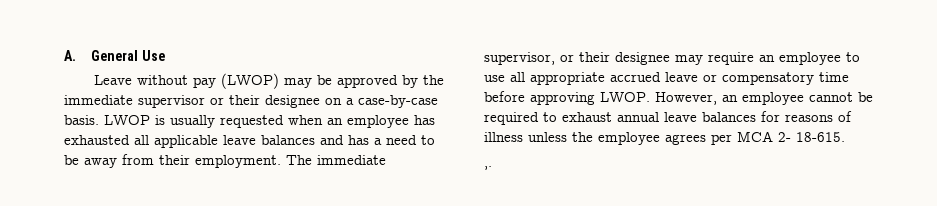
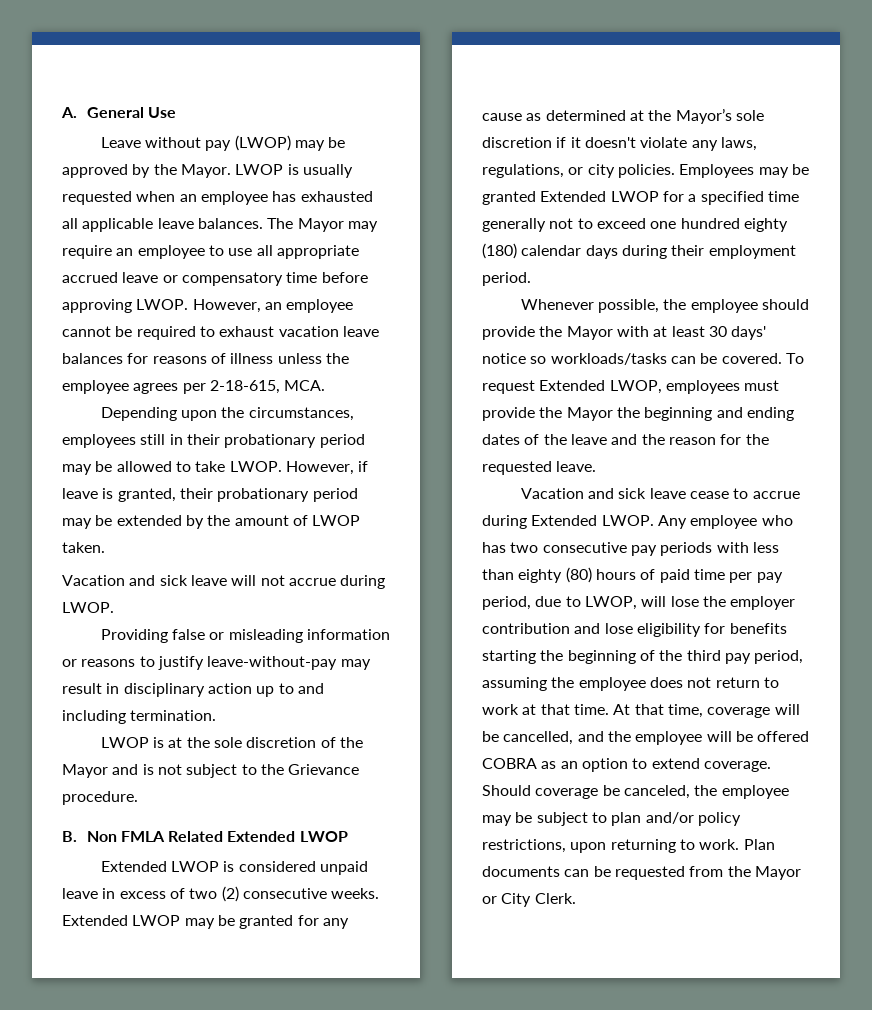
- Leave without pay (LWOP) may be approved by the immediate supervisor or their designee on a case-by-case basis.
+ Leave without pay (LWOP) may be approved by the Mayor.
- LWOP is usually requested when an employee has exhausted all applicable leave balances and has a need to be away from their employment. The immediate supervisor, or their designee may require an employee to use all appropriate accrued leave or compensatory time before approving LWOP.
+ LWOP is usually requested when an employee has exhausted all applicable leave balances. The Mayor may require an employee to use all appropriate accrued leave or compensatory time before approving LWOP.
- However, an employee cannot be required to exhaust annual leave balances for reasons of illness unless the employee agrees per MCA 2- 18-615.
- ,.
+ However, an employee cannot be required to exhaust vacation leave balances for reasons of illness unless the employee agrees per 2-18-615, MCA.
+ Depending upon the circumstances, employees still in their probationary period may be allowed to take LWOP. However, if leave is granted, their probationary period may be extended by the amount of LWOP taken.
+ Vacation and sick leave will not accrue during LWOP.
+ Providing false or misleading information or reasons to justify leave-without-pay may result in disciplinary action up to and including termination.
+ LWOP is at the sole discretion of the Mayor and is not subject to the Grievance procedure.
+ B. Non FMLA Related Extended LWOP
+ Extended LWOP is considered unpaid leave in excess of two (2) consecutive weeks. Extended LWOP may be granted for any cause as determined at the Mayor’s sole discretion if it doesn't violate any laws, regulations, or city policies. Employees may be granted Extended LWOP for a specified time generally not to exceed one hundred eighty (180) calendar days during their employment period.
+ Whenever possible, the employee should provide the Mayor with at least 30 days' notice so workloads/tasks can be covered. To request Extended LWOP, employees must provide the Mayor the beginning and ending dates of the leave and the reason for the requested leave.
+ Vacation and sick leave cease to accrue during Extended LWOP. Any employee who has two consecutive pay periods with less than eighty (80) hours of paid time per pay period, due to LWOP, will lose the employer contribution and lose eligibility for benefits starting the beginning of the third pay period, assuming the employee does not return to work at that time. At that time, coverage will be cancelled, and the employee will be offered COBRA as an option to extend coverage. Should coverage be canceled, the employee may be subject to plan and/or policy restrictions, upon returning to work. Plan documents can be requested from the Mayor or City Clerk.

